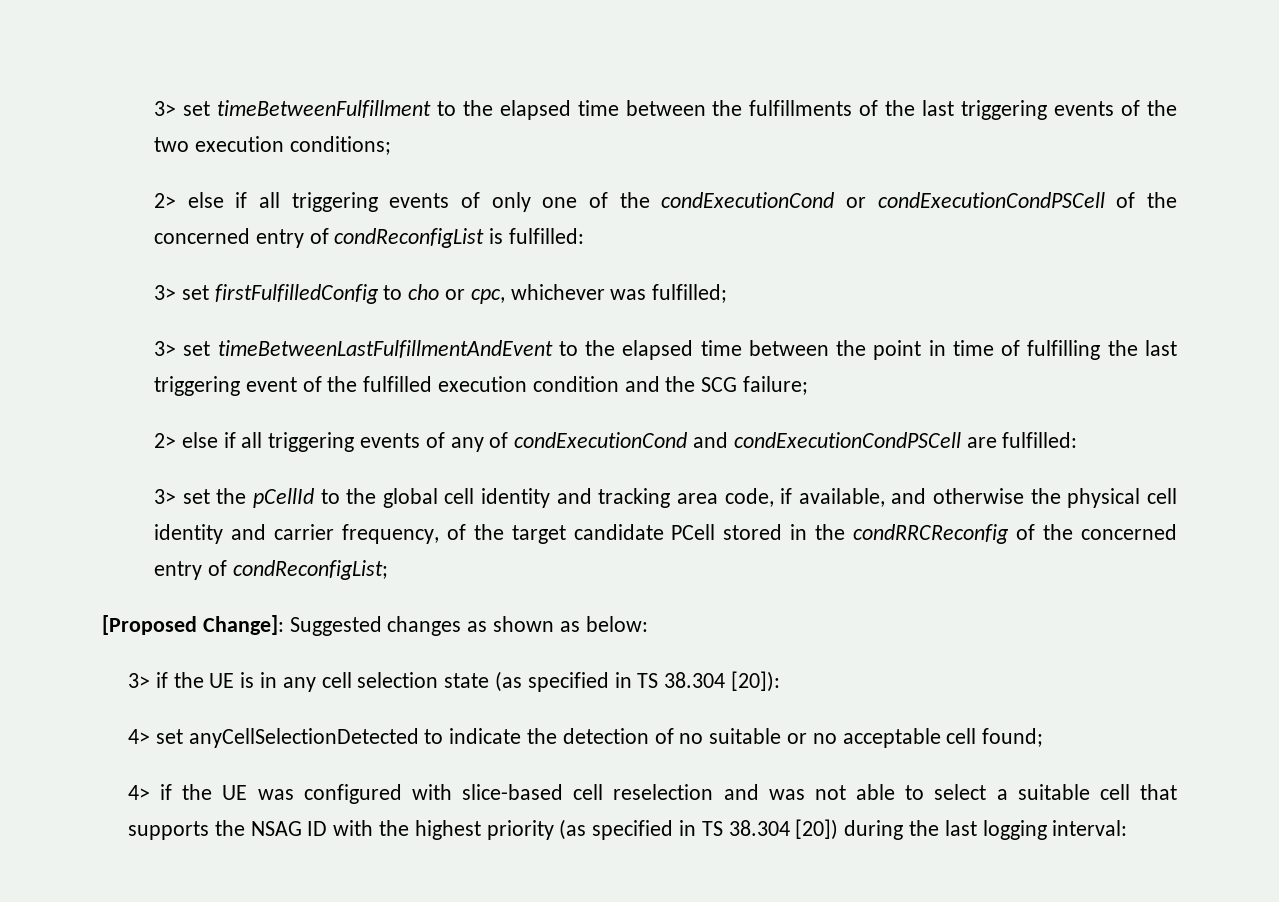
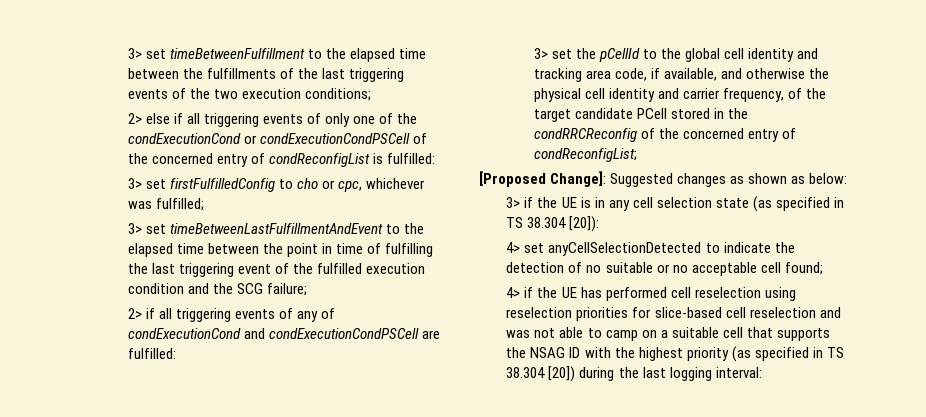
- 2> else if all triggering events of any of condExecutionCond and condExecutionCondPSCell are fulfilled:
+ 2> if all triggering events of any of condExecutionCond and condExecutionCondPSCell are fulfilled:
- 4> if the UE was configured with slice-based cell reselection and was not able to select a suitable cell that supports the NSAG ID with the highest priority (as specified in TS 38.304 [20]) during the last logging interval:
+ 4> if the UE has performed cell reselection using reselection priorities for slice-based cell reselection and was not able to camp on a suitable cell that supports the NSAG ID with the highest priority (as specified in TS 38.304 [20]) during the last logging interval:

